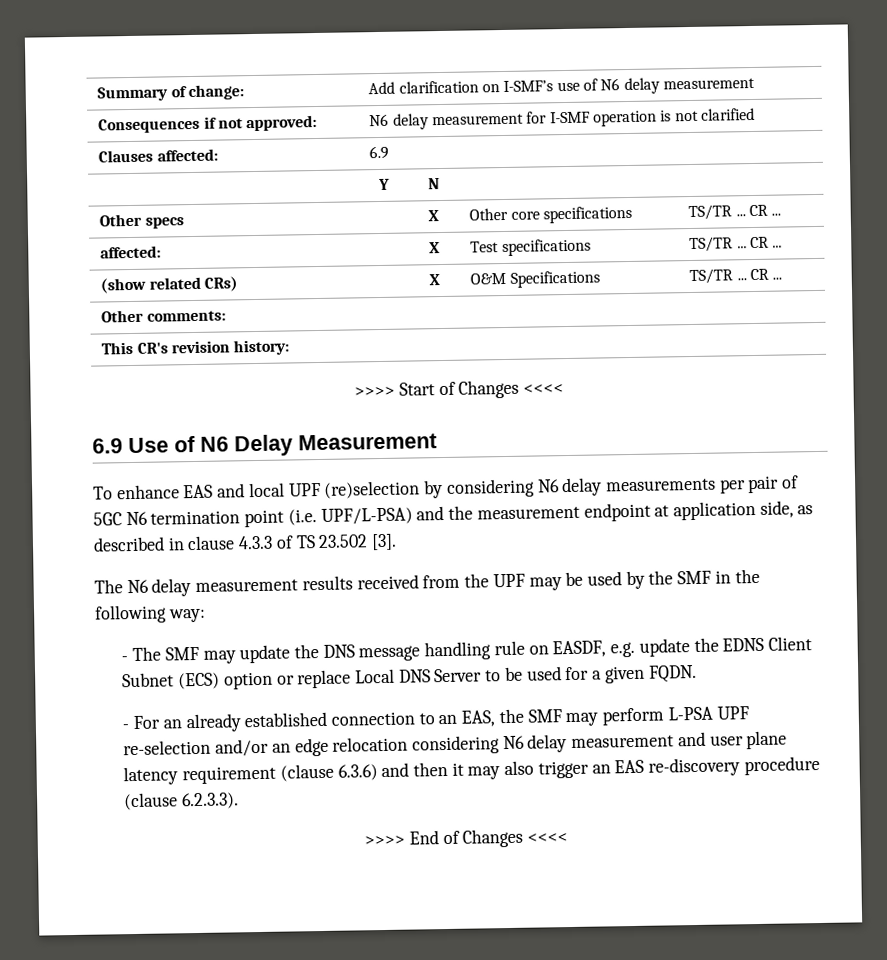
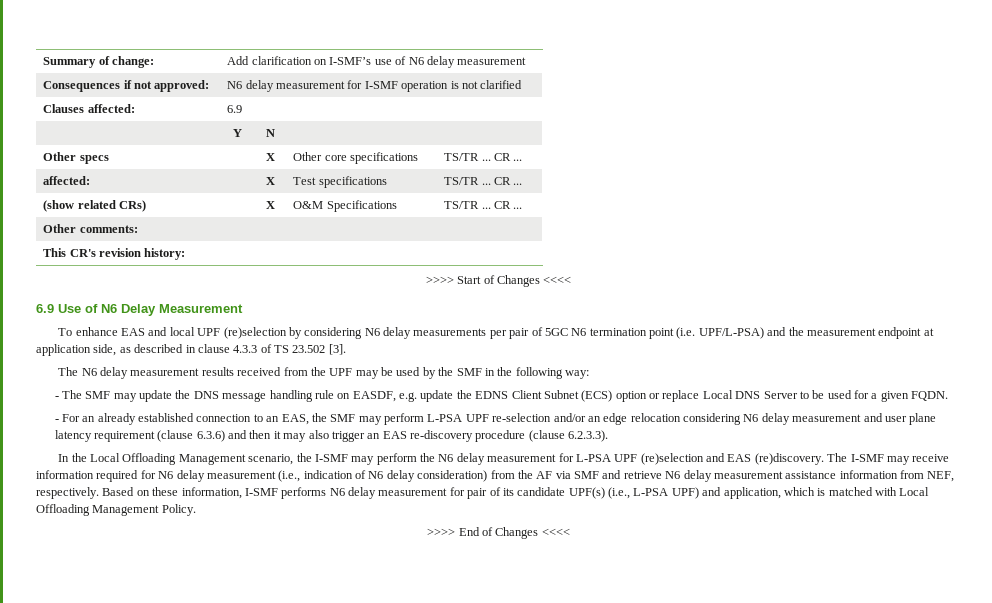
+ In the Local Offloading Management scenario, the I-SMF may perform the N6 delay measurement for L-PSA UPF (re)selection and EAS (re)discovery. The I-SMF may receive information required for N6 delay measurement (i.e., indication of N6 delay consideration) from the AF via SMF and retrieve N6 delay measurement assistance information from NEF, respectively. Based on these information, I-SMF performs N6 delay measurement for pair of its candidate UPF(s) (i.e., L-PSA UPF) and application, which is matched with Local Offloading Management Policy.

